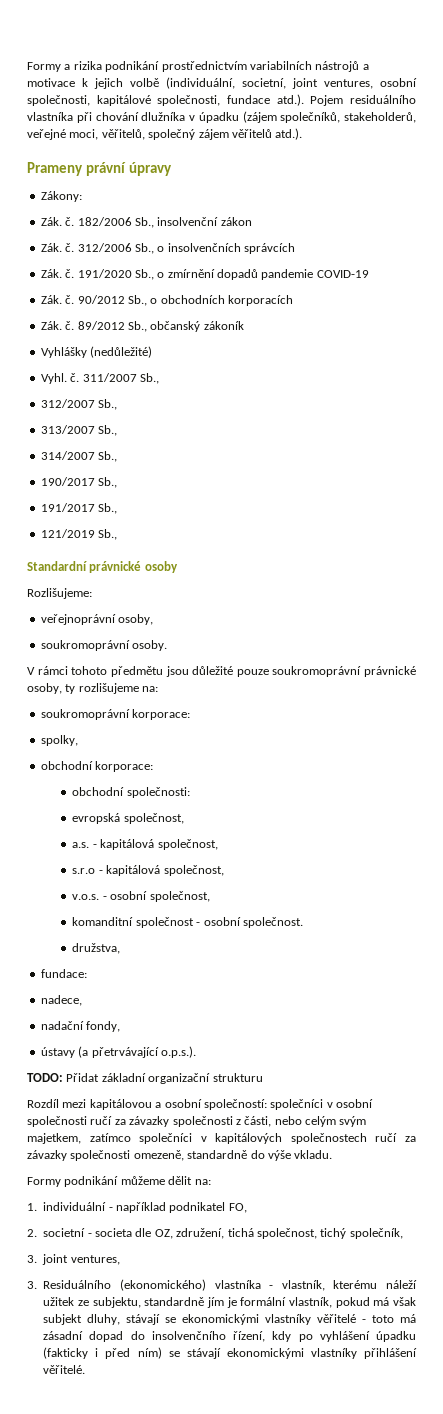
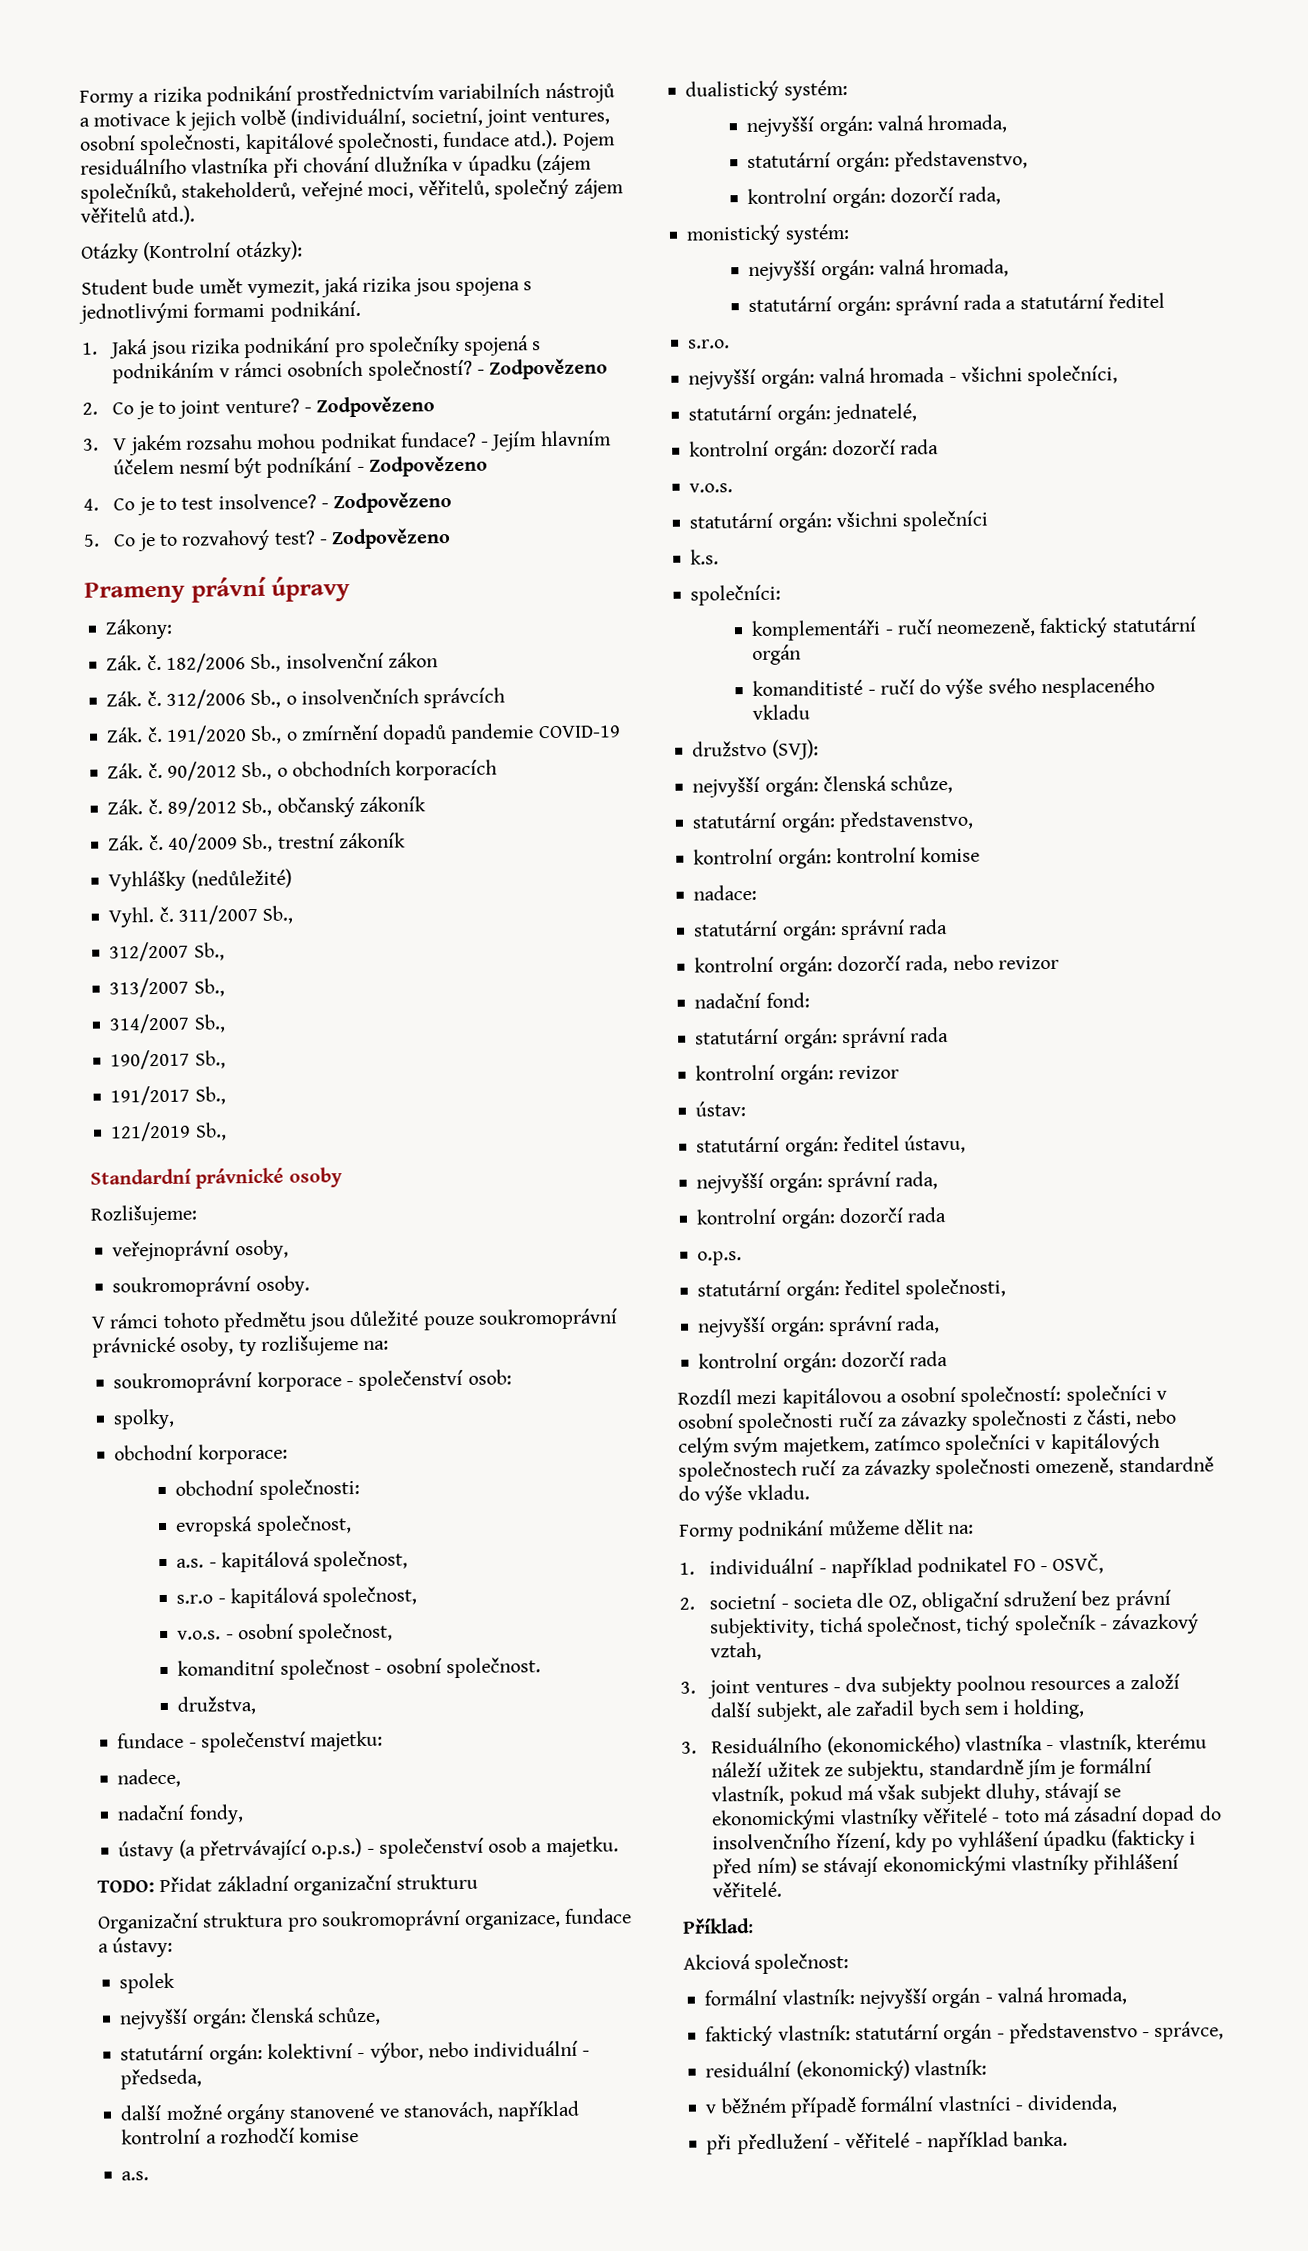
+ Otázky (Kontrolní otázky):
+ Student bude umět vymezit, jaká rizika jsou spojena s jednotlivými formami podnikání.
+ 1. Jaká jsou rizika podnikání pro společníky spojená s podnikáním v rámci osobních společností? - Zodpovězeno
+ 2. Co je to joint venture? - Zodpovězeno
+ 3. V jakém rozsahu mohou podnikat fundace? - Jejím hlavním účelem nesmí být podníkání - Zodpovězeno
+ 4. Co je to test insolvence? - Zodpovězeno
+ 5. Co je to rozvahový test? - Zodpovězeno
+ Zák. č. 40/2009 Sb., trestní zákoník
- soukromoprávní korporace:
+ soukromoprávní korporace - společenství osob:
- fundace:
+ fundace - společenství majetku:
- ústavy (a přetrvávající o.p.s.).
+ ústavy (a přetrvávající o.p.s.) - společenství osob a majetku.
+ Organizační struktura pro soukromoprávní organizace, fundace a ústavy:
+ spolek
+ nejvyšší orgán: členská schůze,
+ statutární orgán: kolektivní - výbor, nebo individuální - předseda,
+ další možné orgány stanovené ve stanovách, například kontrolní a rozhodčí komise
+ a.s.
+ dualistický systém:
+ nejvyšší orgán: valná hromada,
+ statutární orgán: představenstvo,
+ kontrolní orgán: dozorčí rada,
+ monistický systém:
+ nejvyšší orgán: valná hromada,
+ statutární orgán: správní rada a statutární ředitel
+ s.r.o.
+ nejvyšší orgán: valná hromada - všichni společníci,
+ statutární orgán: jednatelé,
+ kontrolní orgán: dozorčí rada
+ v.o.s.
+ statutární orgán: všichni společníci
+ k.s.
+ společníci:
+ komplementáři - ručí neomezeně, faktický statutární orgán
+ komanditisté - ručí do výše svého nesplaceného vkladu
+ družstvo (SVJ):
+ nejvyšší orgán: členská schůze,
+ statutární orgán: představenstvo,
+ kontrolní orgán: kontrolní komise
+ nadace:
+ statutární orgán: správní rada
+ kontrolní orgán: dozorčí rada, nebo revizor
+ nadační fond:
+ statutární orgán: správní rada
+ kontrolní orgán: revizor
+ ústav:
+ statutární orgán: ředitel ústavu,
+ nejvyšší orgán: správní rada,
+ kontrolní orgán: dozorčí rada
+ o.p.s.
+ statutární orgán: ředitel společnosti,
+ nejvyšší orgán: správní rada,
+ kontrolní orgán: dozorčí rada
- 1. individuální - například podnikatel FO,
+ 1. individuální - například podnikatel FO - OSVČ,
- 2. societní - societa dle OZ, združení, tichá společnost, tichý společník,
- 3. joint ventures,
+ 2. societní - societa dle OZ, obligační sdružení bez právní subjektivity, tichá společnost, tichý společník - závazkový vztah,
+ 3. joint ventures - dva subjekty poolnou resources a založí další subjekt, ale zařadil bych sem i holding,
+ Příklad:
+ Akciová společnost:
+ formální vlastník: nejvyšší orgán - valná hromada,
+ faktický vlastník: statutární orgán - představenstvo - správce,
+ residuální (ekonomický) vlastník:
+ v běžném případě formální vlastníci - dividenda,
+ při předlužení - věřitelé - například banka.

